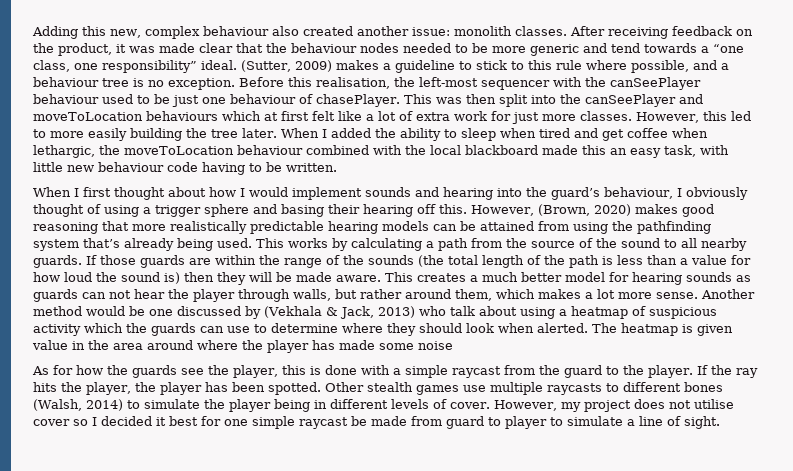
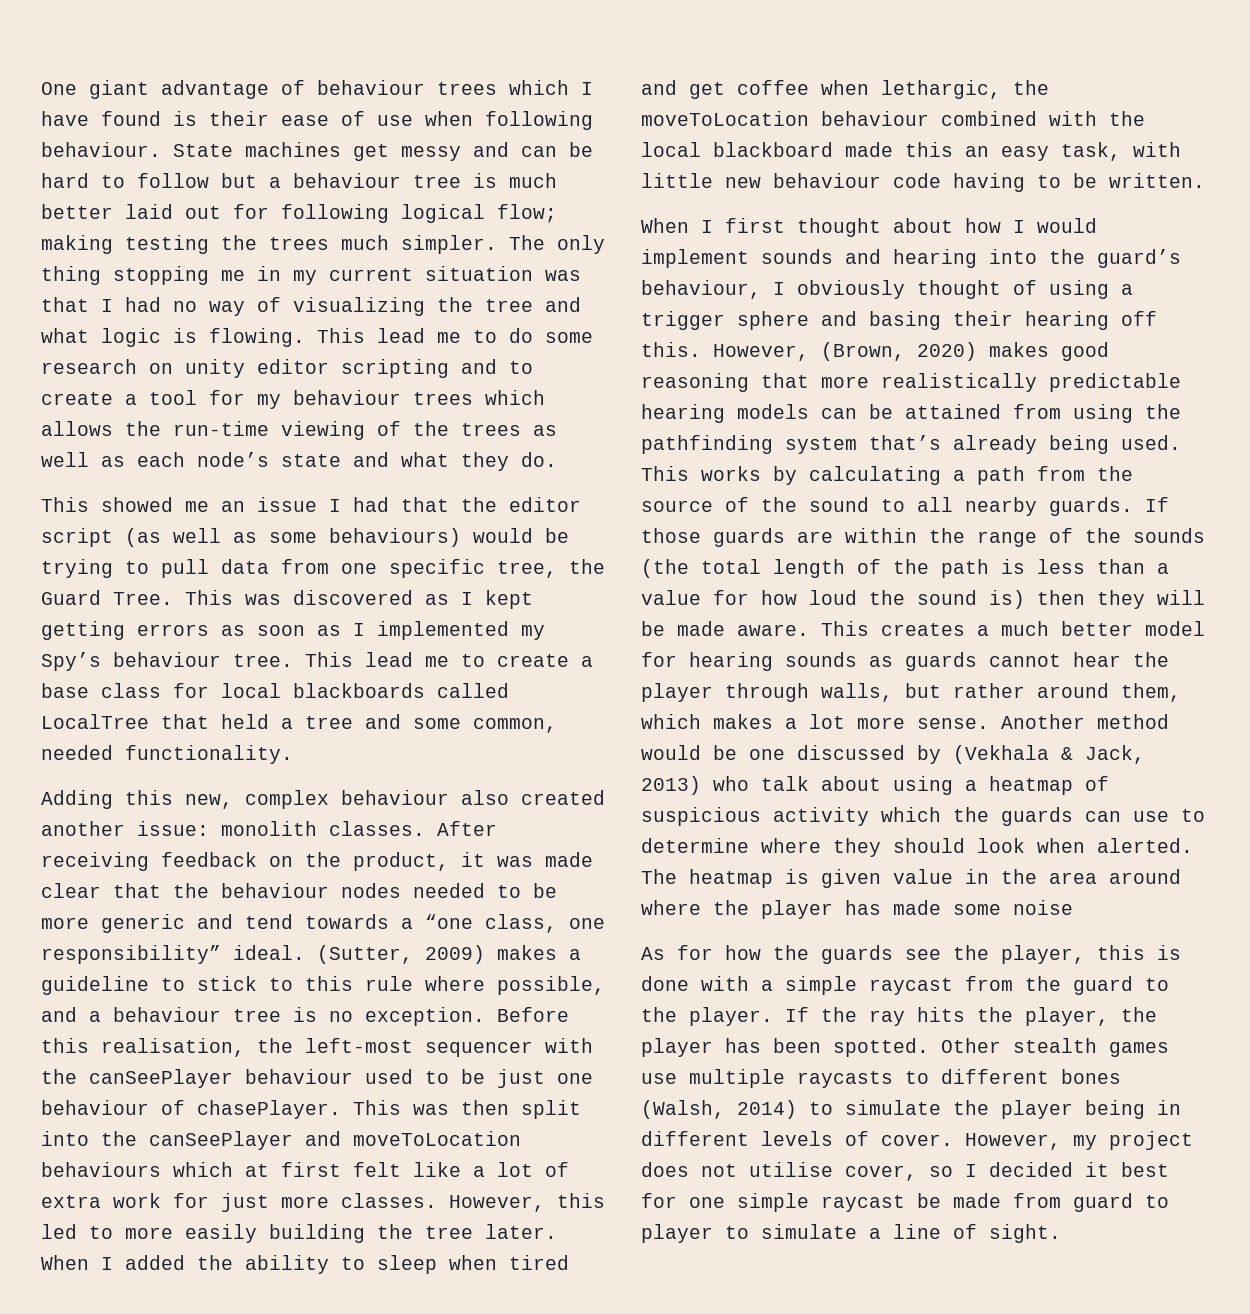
+ One giant advantage of behaviour trees which I have found is their ease of use when following behaviour. State machines get messy and can be hard to follow but a behaviour tree is much better laid out for following logical flow; making testing the trees much simpler. The only thing stopping me in my current situation was that I had no way of visualizing the tree and what logic is flowing. This lead me to do some research on unity editor scripting and to create a tool for my behaviour trees which allows the run-time viewing of the trees as well as each node’s state and what they do.
+ This showed me an issue I had that the editor script (as well as some behaviours) would be trying to pull data from one specific tree, the Guard Tree. This was discovered as I kept getting errors as soon as I implemented my Spy’s behaviour tree. This lead me to create a base class for local blackboards called LocalTree that held a tree and some common, needed functionality.
- This creates a much better model for hearing sounds as guards can not hear the player through walls, but rather around them, which makes a lot more sense.
+ This creates a much better model for hearing sounds as guards cannot hear the player through walls, but rather around them, which makes a lot more sense.
- However, my project does not utilise cover so I decided it best for one simple raycast be made from guard to player to simulate a line of sight.
+ However, my project does not utilise cover, so I decided it best for one simple raycast be made from guard to player to simulate a line of sight.

